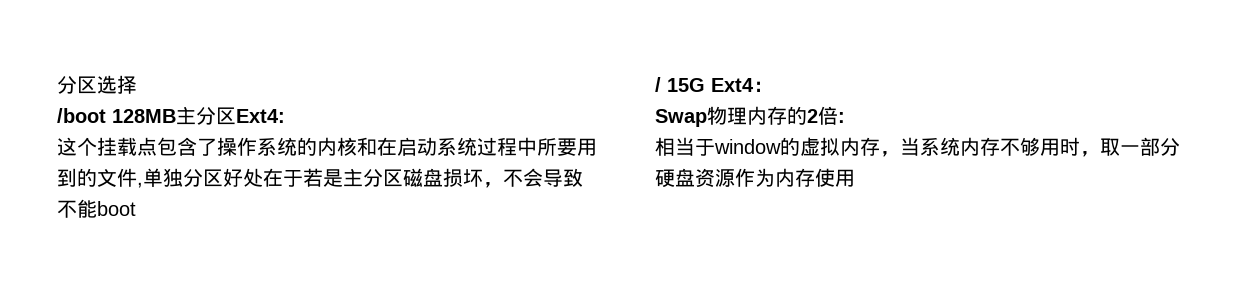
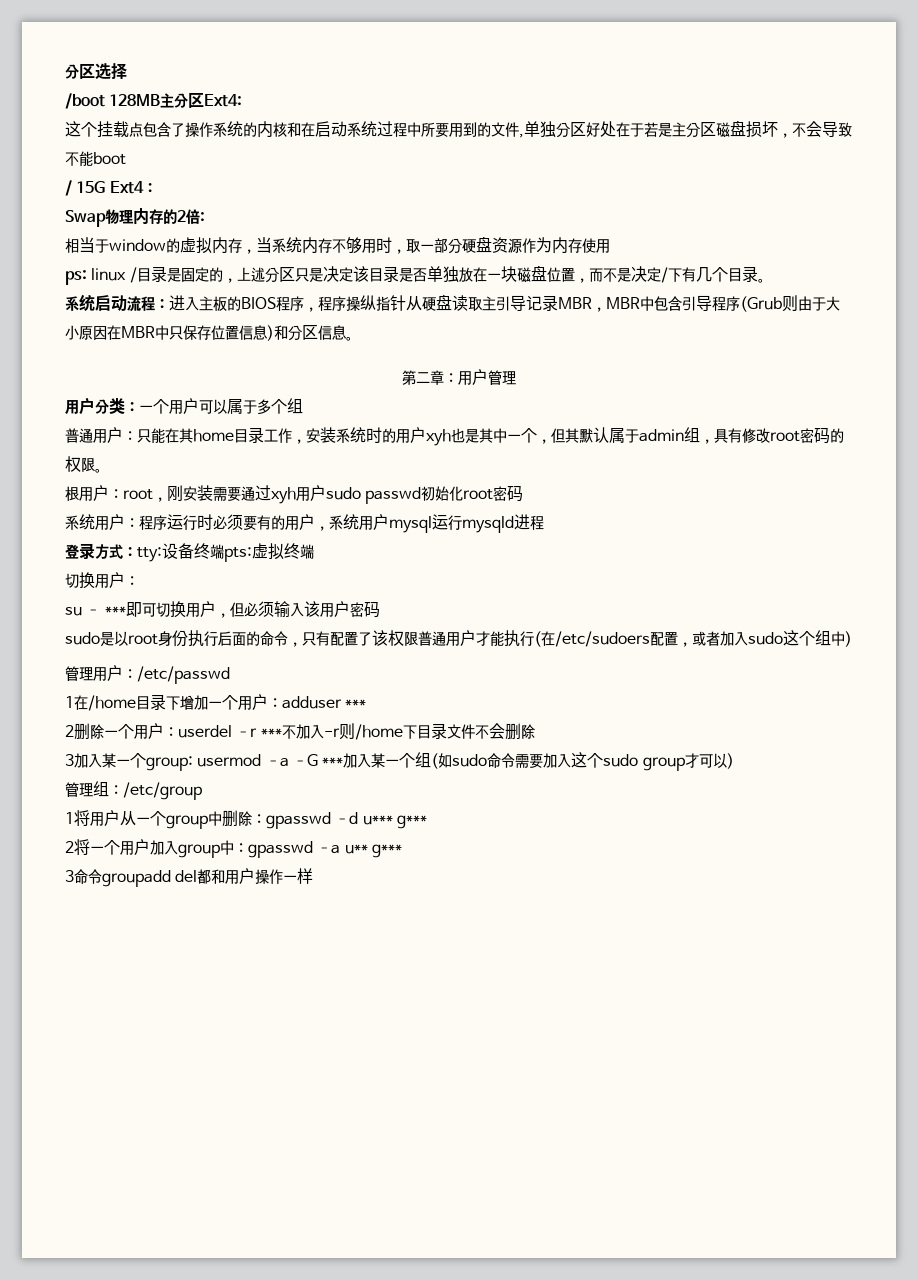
+ ps: linux /目录是固定的，上述分区只是决定该目录是否单独放在一块磁盘位置，而不是决定/下有几个目录。
+ 系统启动流程：进入主板的BIOS程序，程序操纵指针从硬盘读取主引导记录MBR，MBR中包含引导程序(Grub则由于大小原因在MBR中只保存位置信息)和分区信息。
+ 第二章：用户管理
+ 用户分类：一个用户可以属于多个组
+ 普通用户：只能在其home目录工作，安装系统时的用户xyh也是其中一个，但其默认属于admin组，具有修改root密码的权限。
+ 根用户：root，刚安装需要通过xyh用户sudo passwd初始化root密码
+ 系统用户：程序运行时必须要有的用户，系统用户mysql运行mysqld进程
+ 登录方式：tty:设备终端pts:虚拟终端
+ 切换用户：
+ su – ***即可切换用户，但必须输入该用户密码
+ sudo是以root身份执行后面的命令，只有配置了该权限普通用户才能执行(在/etc/sudoers配置，或者加入sudo这个组中)
+ 管理用户：/etc/passwd
+ 1在/home目录下增加一个用户：adduser ***
+ 2删除一个用户：userdel –r ***不加入-r则/home下目录文件不会删除
+ 3加入某一个group: usermod –a –G ***加入某一个组(如sudo命令需要加入这个sudo group才可以)
+ 管理组：/etc/group
+ 1将用户从一个group中删除：gpasswd –d u*** g***
+ 2将一个用户加入group中：gpasswd –a u** g***
+ 3命令groupadd del都和用户操作一样

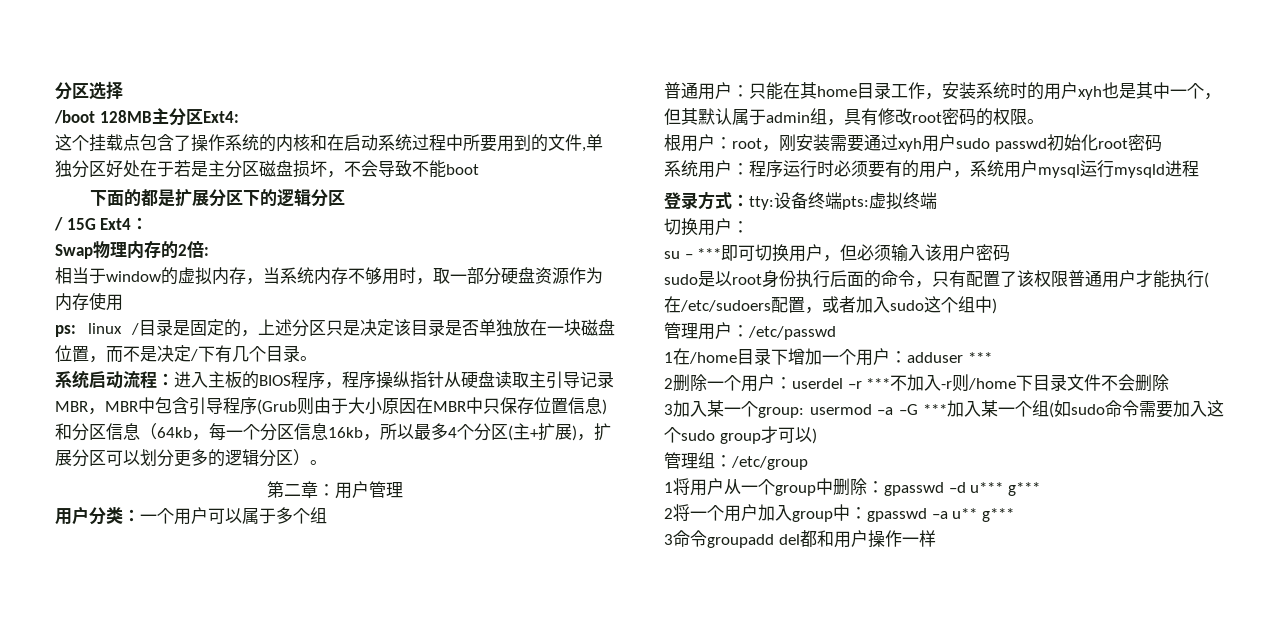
+ 下面的都是扩展分区下的逻辑分区
- 系统启动流程：进入主板的BIOS程序，程序操纵指针从硬盘读取主引导记录MBR，MBR中包含引导程序(Grub则由于大小原因在MBR中只保存位置信息)和分区信息。
+ 系统启动流程：进入主板的BIOS程序，程序操纵指针从硬盘读取主引导记录MBR，MBR中包含引导程序(Grub则由于大小原因在MBR中只保存位置信息)和分区信息（64kb，每一个分区信息16kb，所以最多4个分区(主+扩展)，扩展分区可以划分更多的逻辑分区）。

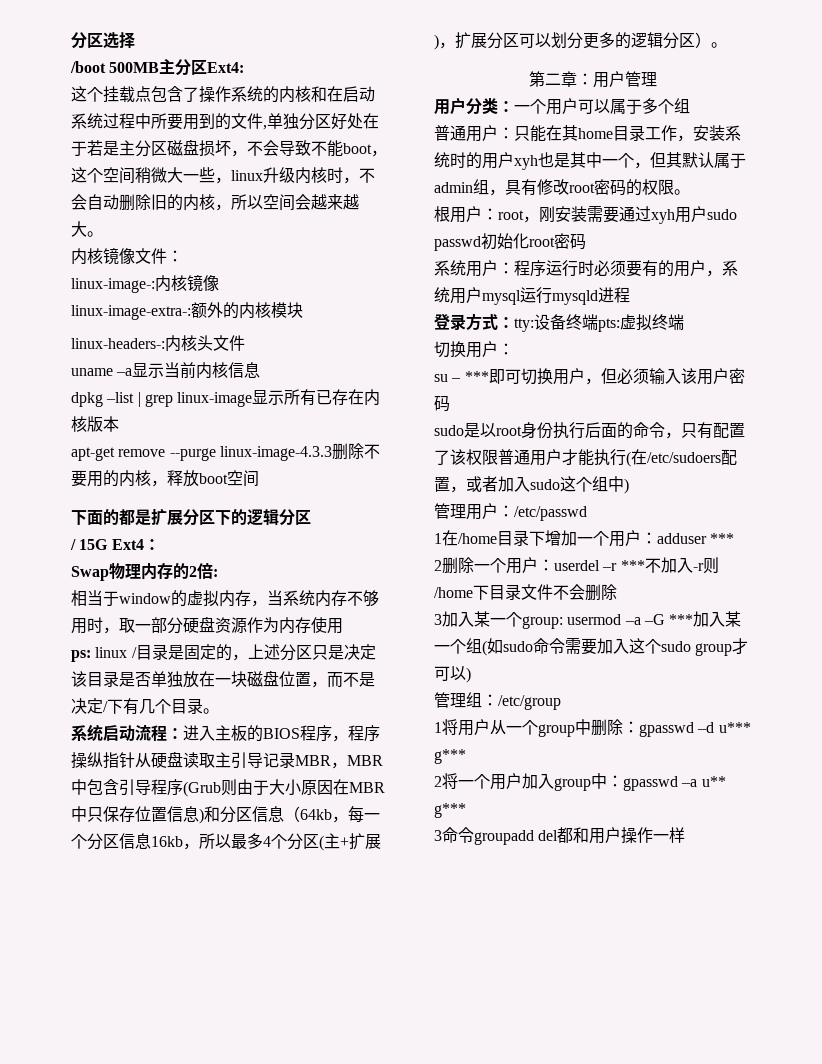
- /boot 128MB主分区Ext4:
+ /boot 500MB主分区Ext4:
- 这个挂载点包含了操作系统的内核和在启动系统过程中所要用到的文件,单独分区好处在于若是主分区磁盘损坏，不会导致不能boot
+ 这个挂载点包含了操作系统的内核和在启动系统过程中所要用到的文件,单独分区好处在于若是主分区磁盘损坏，不会导致不能boot，这个空间稍微大一些，linux升级内核时，不会自动删除旧的内核，所以空间会越来越大。
+ 内核镜像文件：
+ linux-image-:内核镜像
+ linux-image-extra-:额外的内核模块
+ linux-headers-:内核头文件
+ uname –a显示当前内核信息
+ dpkg –list | grep linux-image显示所有已存在内核版本
+ apt-get remove --purge linux-image-4.3.3删除不要用的内核，释放boot空间

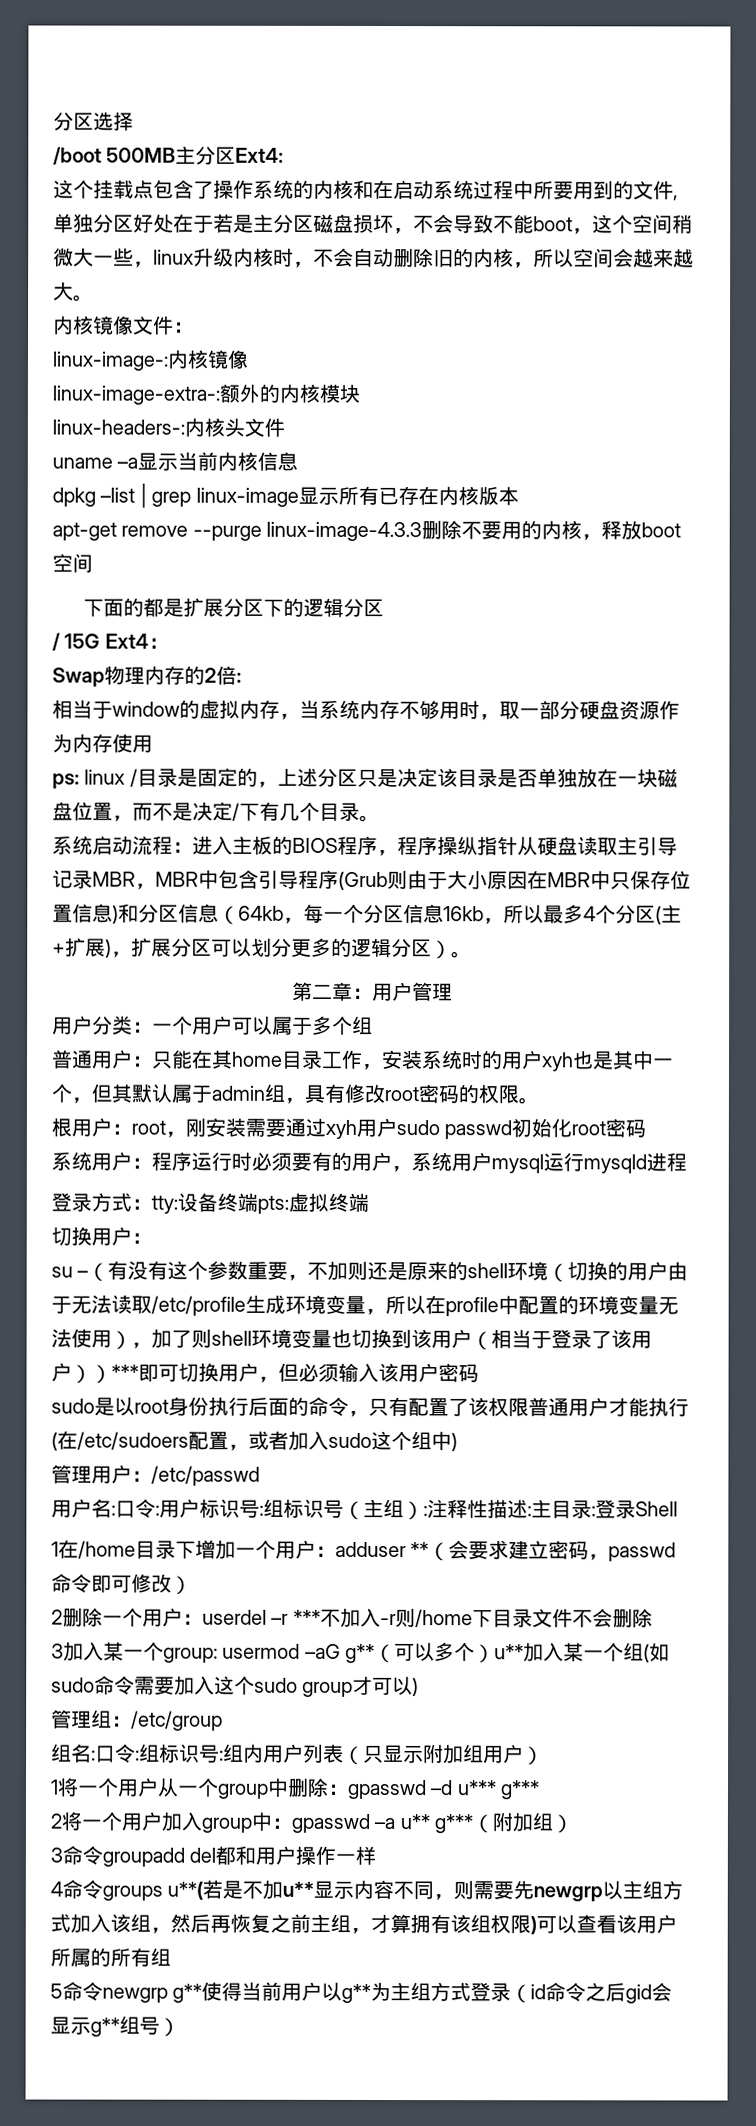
- su – ***即可切换用户，但必须输入该用户密码
+ su –（有没有这个参数重要，不加则还是原来的shell环境（切换的用户由于无法读取/etc/profile生成环境变量，所以在profile中配置的环境变量无法使用），加了则shell环境变量也切换到该用户（相当于登录了该用户））***即可切换用户，但必须输入该用户密码
+ 用户名:口令:用户标识号:组标识号（主组）:注释性描述:主目录:登录Shell
- 1在/home目录下增加一个用户：adduser ***
+ 1在/home目录下增加一个用户：adduser **（会要求建立密码，passwd命令即可修改）
- 3加入某一个group: usermod –a –G ***加入某一个组(如sudo命令需要加入这个sudo group才可以)
+ 3加入某一个group: usermod –aG g**（可以多个）u**加入某一个组(如sudo命令需要加入这个sudo group才可以)
+ 组名:口令:组标识号:组内用户列表（只显示附加组用户）
- 1将用户从一个group中删除：gpasswd –d u*** g***
+ 1将一个用户从一个group中删除：gpasswd –d u*** g***
- 2将一个用户加入group中：gpasswd –a u** g***
+ 2将一个用户加入group中：gpasswd –a u** g***（附加组）
+ 4命令groups u**(若是不加u**显示内容不同，则需要先newgrp以主组方式加入该组，然后再恢复之前主组，才算拥有该组权限)可以查看该用户所属的所有组
+ 5命令newgrp g**使得当前用户以g**为主组方式登录（id命令之后gid会显示g**组号）

